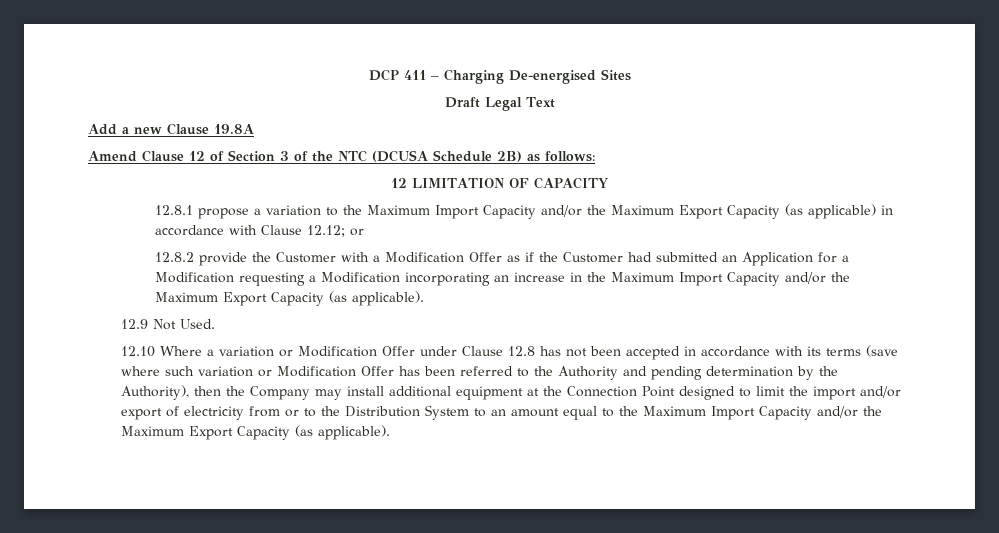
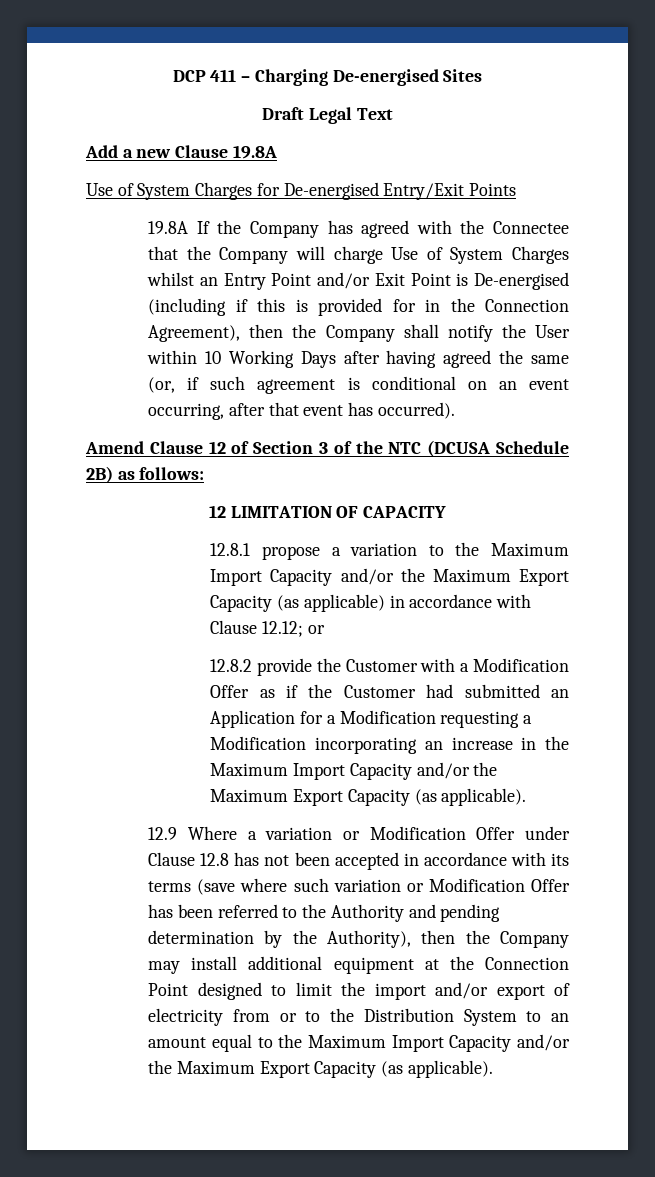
+ Use of System Charges for De-energised Entry/Exit Points
+ 19.8A If the Company has agreed with the Connectee that the Company will charge Use of System Charges whilst an Entry Point and/or Exit Point is De-energised (including if this is provided for in the Connection Agreement), then the Company shall notify the User within 10 Working Days after having agreed the same (or, if such agreement is conditional on an event occurring, after that event has occurred).
- 12.9 Not Used.
- 12.10 Where a variation or Modification Offer under Clause 12.8 has not been accepted in accordance with its terms (save where such variation or Modification Offer has been referred to the Authority and pending determination by the Authority), then the Company may install additional equipment at the Connection Point designed to limit the import and/or export of electricity from or to the Distribution System to an amount equal to the Maximum Import Capacity and/or the Maximum Export Capacity (as applicable).
+ 12.9 Where a variation or Modification Offer under Clause 12.8 has not been accepted in accordance with its terms (save where such variation or Modification Offer has been referred to the Authority and pending determination by the Authority), then the Company may install additional equipment at the Connection Point designed to limit the import and/or export of electricity from or to the Distribution System to an amount equal to the Maximum Import Capacity and/or the Maximum Export Capacity (as applicable).

